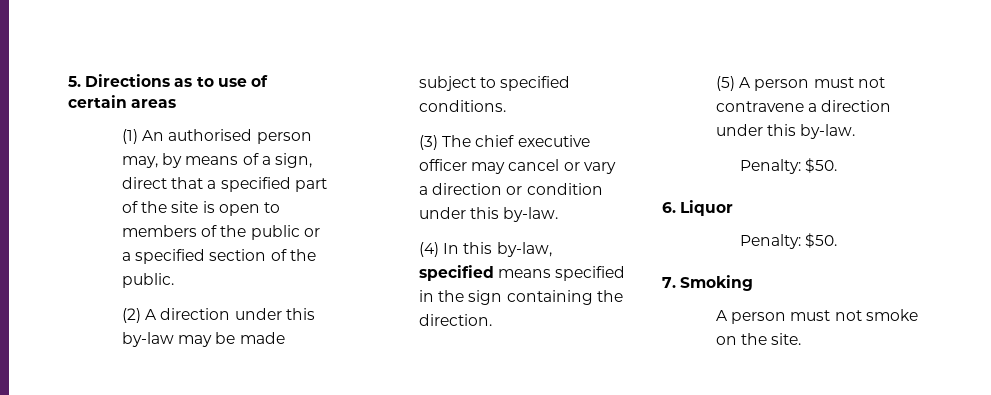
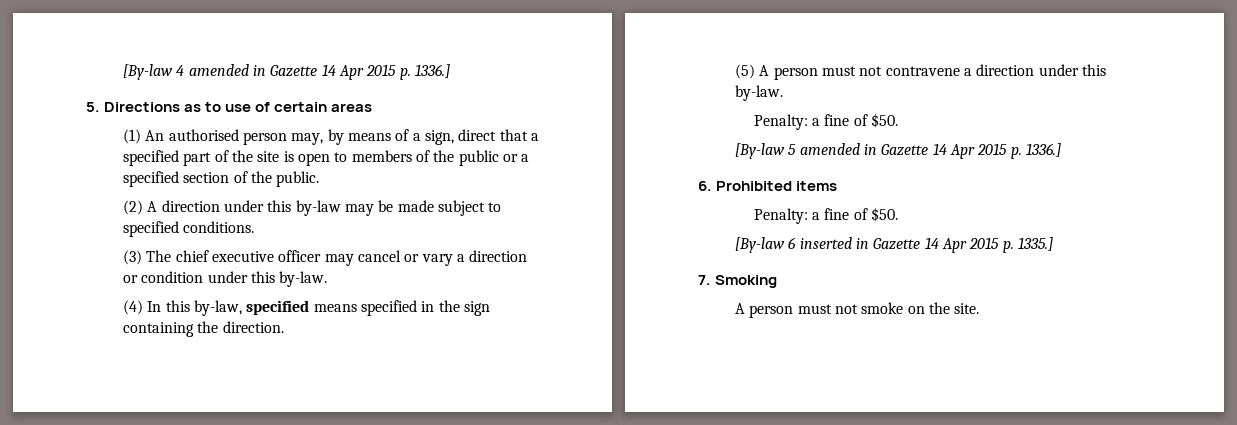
+ [By-law 4 amended in Gazette 14 Apr 2015 p. 1336.]
  (5) A person must not contravene a direction under this by-law.
- Penalty: $50.
+ Penalty: a fine of $50.
+ [By-law 5 amended in Gazette 14 Apr 2015 p. 1336.]
- 6. Liquor
- Penalty: $50.
+ 6. Prohibited items
+ Penalty: a fine of $50.
+ [By-law 6 inserted in Gazette 14 Apr 2015 p. 1335.]

